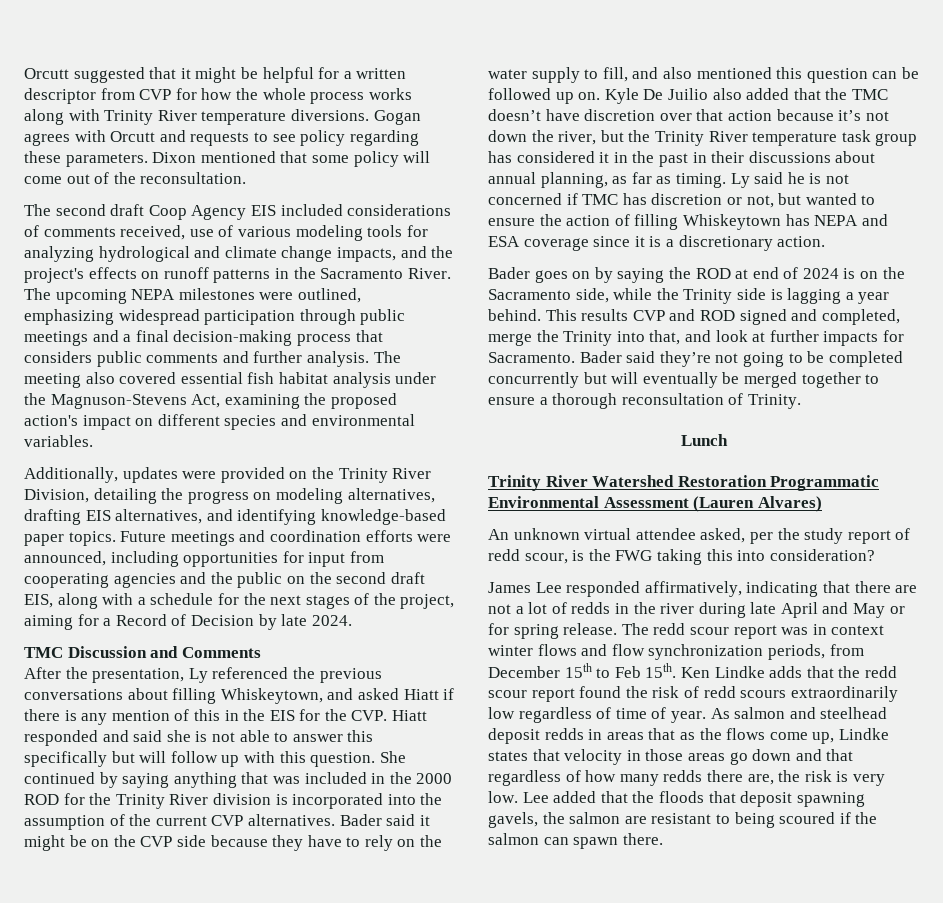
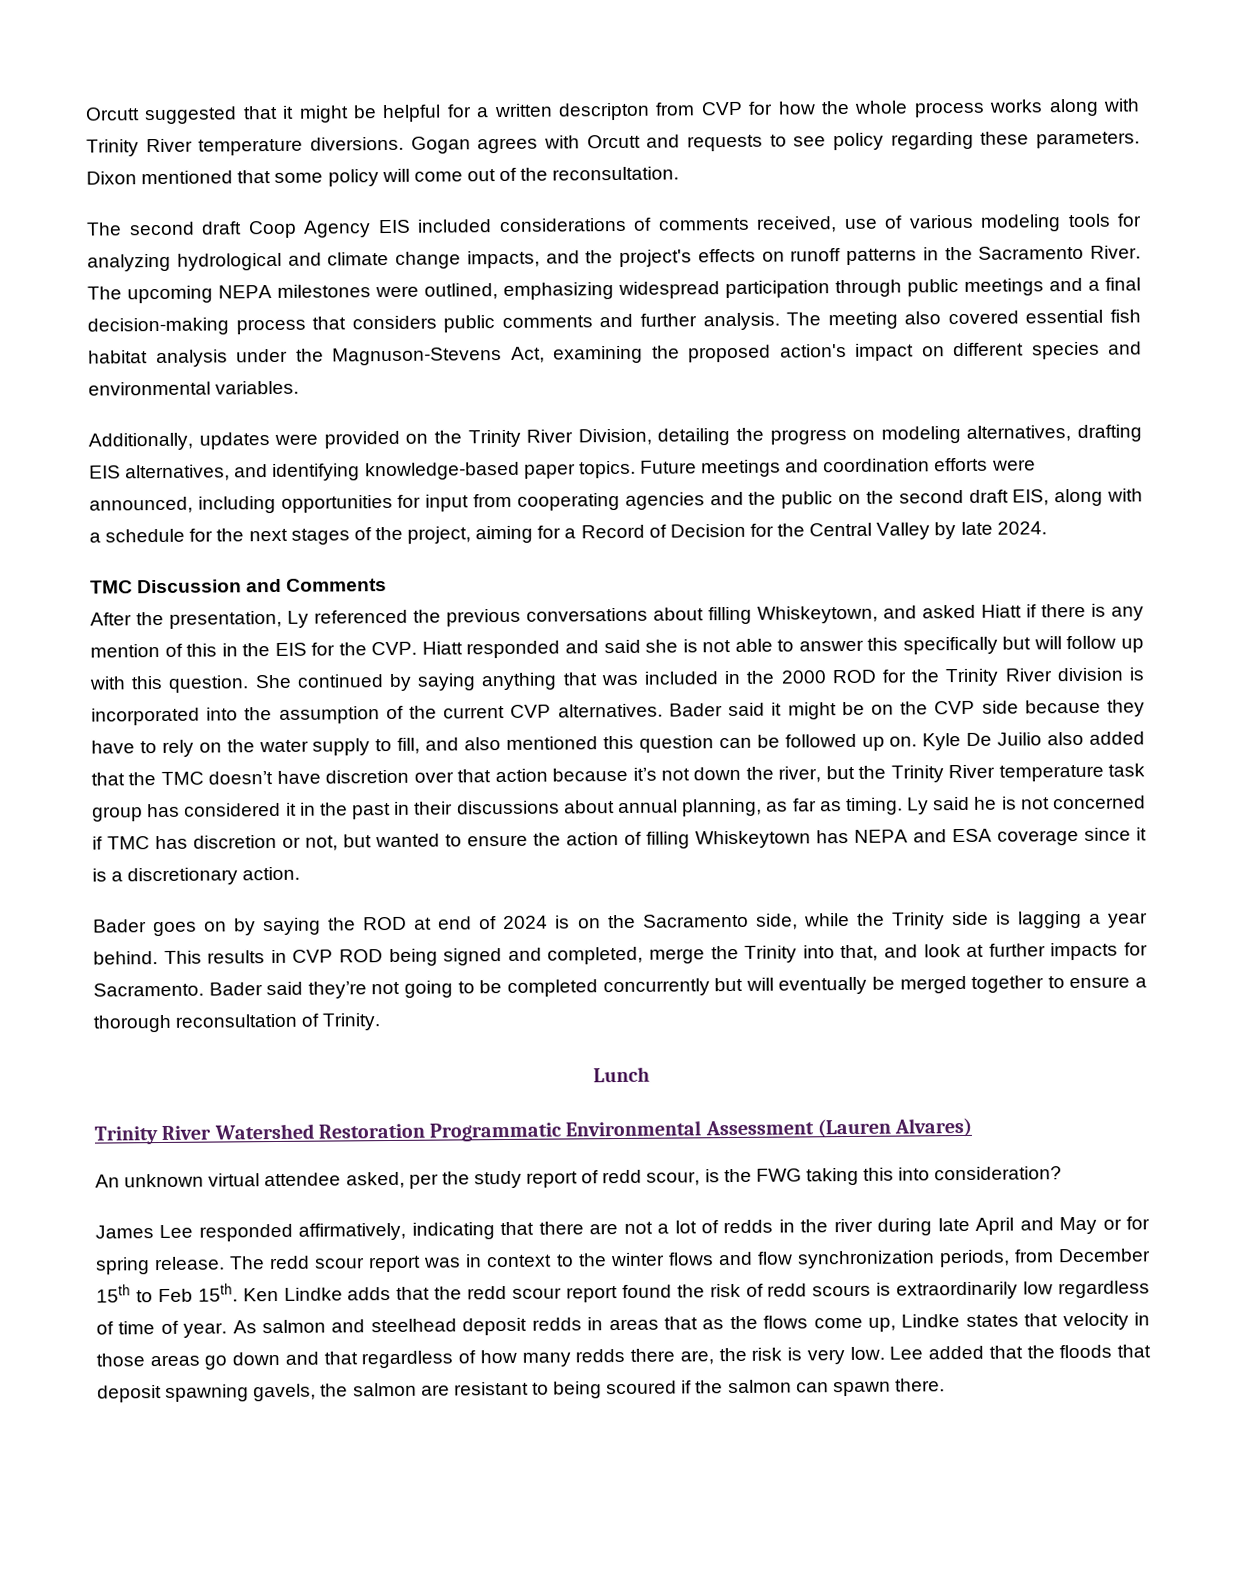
- Orcutt suggested that it might be helpful for a written descriptor from CVP for how the whole process works along with Trinity River temperature diversions.
+ Orcutt suggested that it might be helpful for a written descripton from CVP for how the whole process works along with Trinity River temperature diversions.
- Future meetings and coordination efforts were announced, including opportunities for input from cooperating agencies and the public on the second draft EIS, along with a schedule for the next stages of the project, aiming for a Record of Decision by late 2024.
+ Future meetings and coordination efforts were announced, including opportunities for input from cooperating agencies and the public on the second draft EIS, along with a schedule for the next stages of the project, aiming for a Record of Decision for the Central Valley by late 2024.
- This results CVP and ROD signed and completed, merge the Trinity into that, and look at further impacts for Sacramento.
+ This results in CVP ROD being signed and completed, merge the Trinity into that, and look at further impacts for Sacramento.
- The redd scour report was in context winter flows and flow synchronization periods, from December 15th to Feb 15th.
+ The redd scour report was in context to the winter flows and flow synchronization periods, from December 15th to Feb 15th.
- Ken Lindke adds that the redd scour report found the risk of redd scours extraordinarily low regardless of time of year.
+ Ken Lindke adds that the redd scour report found the risk of redd scours is extraordinarily low regardless of time of year.

